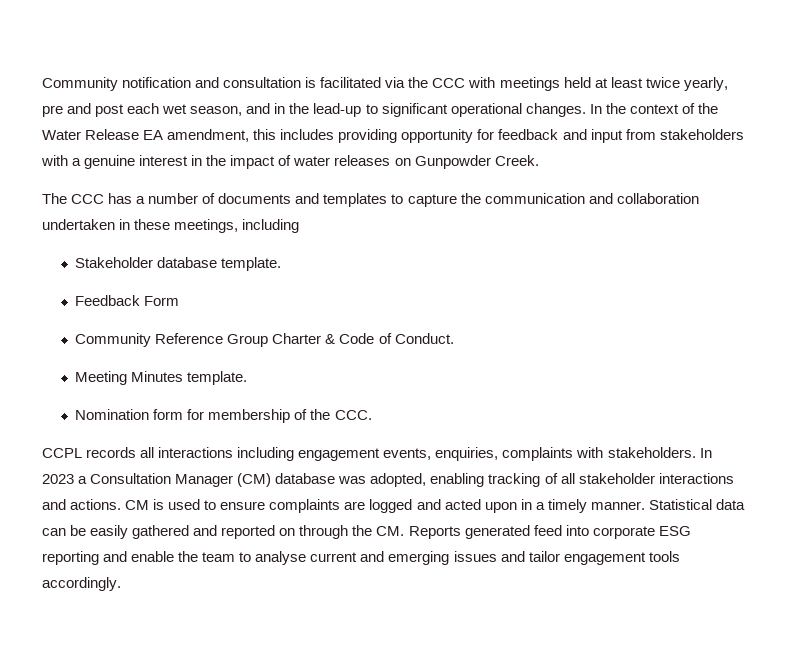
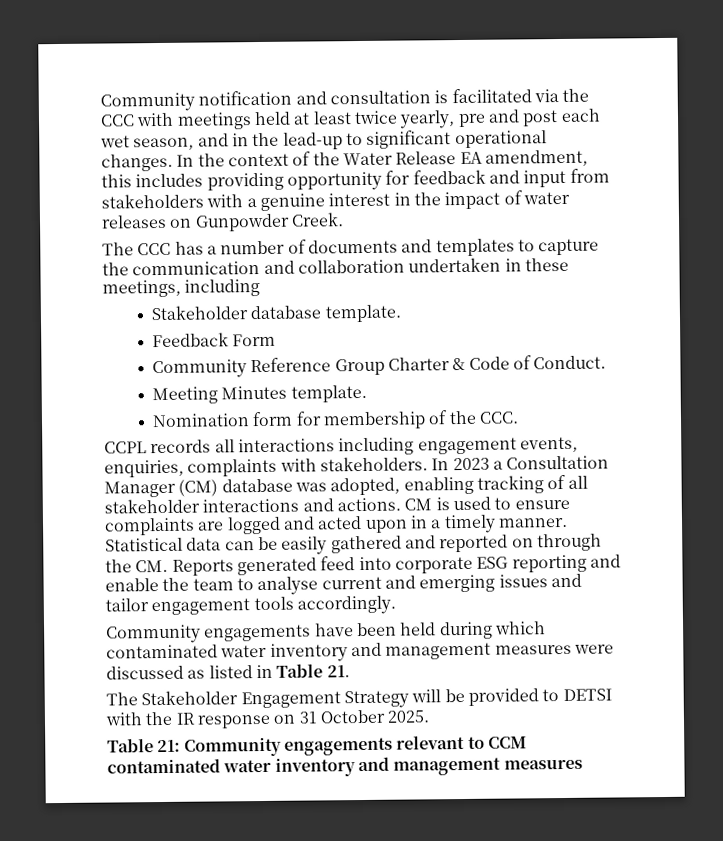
+ Community engagements have been held during which contaminated water inventory and management measures were discussed as listed in Table 21.
+ The Stakeholder Engagement Strategy will be provided to DETSI with the IR response on 31 October 2025.
+ Table 21: Community engagements relevant to CCM contaminated water inventory and management measures

